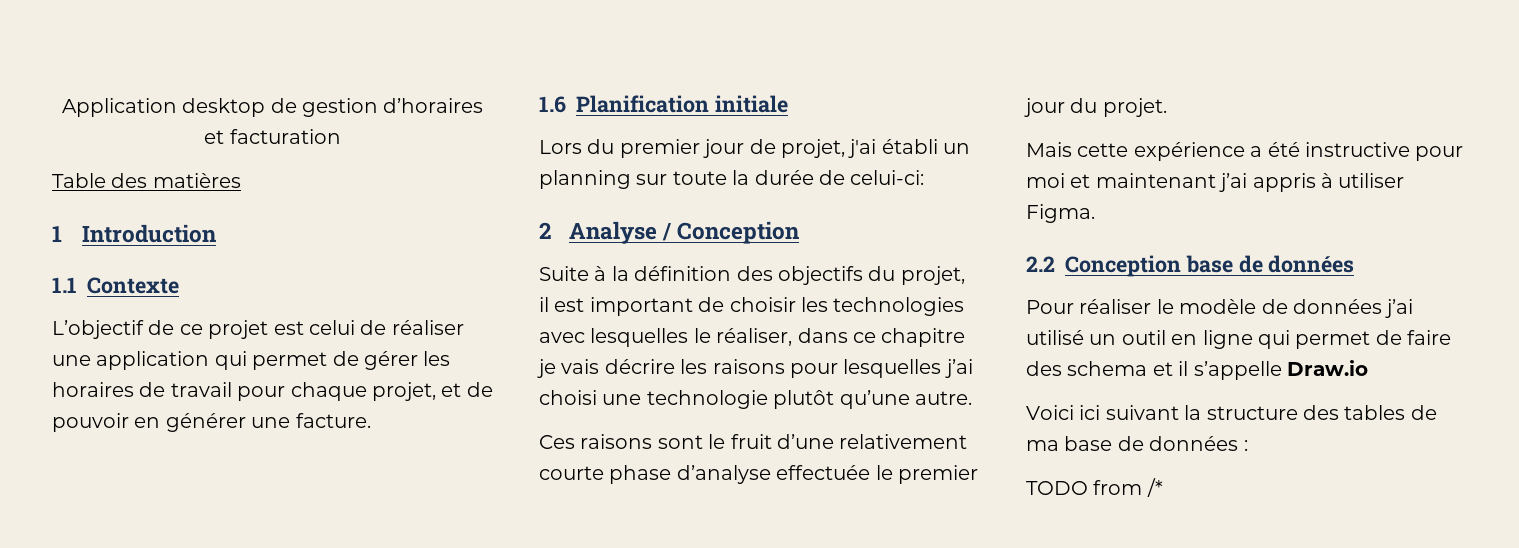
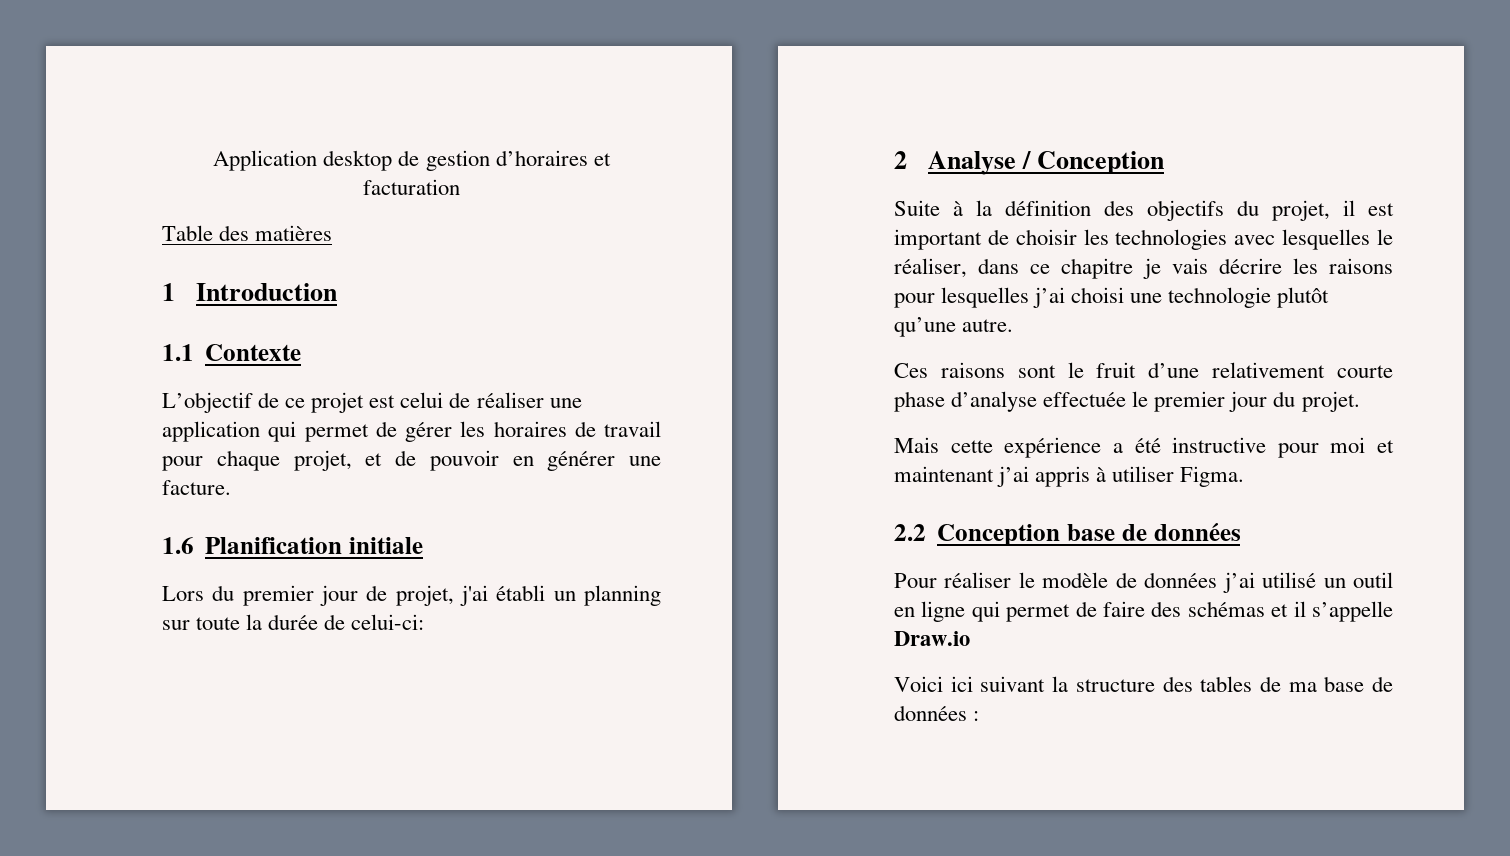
- Pour réaliser le modèle de données j’ai utilisé un outil en ligne qui permet de faire des schema et il s’appelle Draw.io
+ Pour réaliser le modèle de données j’ai utilisé un outil en ligne qui permet de faire des schémas et il s’appelle Draw.io
- TODO from /*

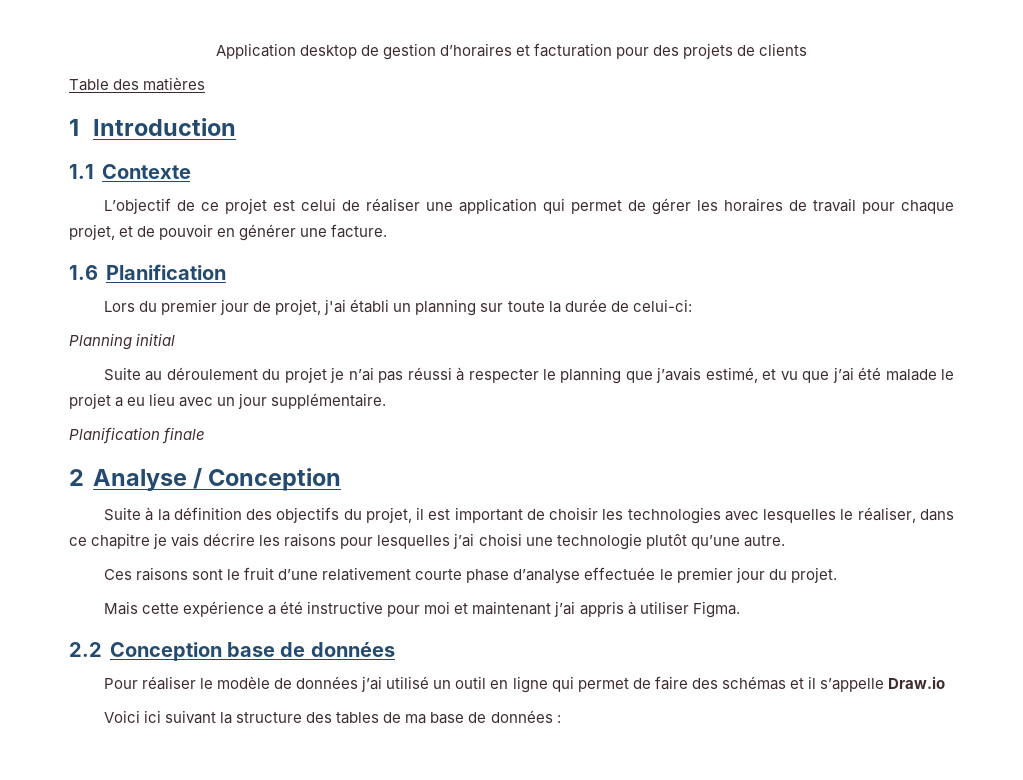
- Application desktop de gestion d’horaires et facturation
+ Application desktop de gestion d’horaires et facturation pour des projets de clients
- 1.6 Planification initiale
+ 1.6 Planification
+ Planning initial
+ Suite au déroulement du projet je n’ai pas réussi à respecter le planning que j’avais estimé, et vu que j’ai été malade le projet a eu lieu avec un jour supplémentaire.
+ Planification finale

